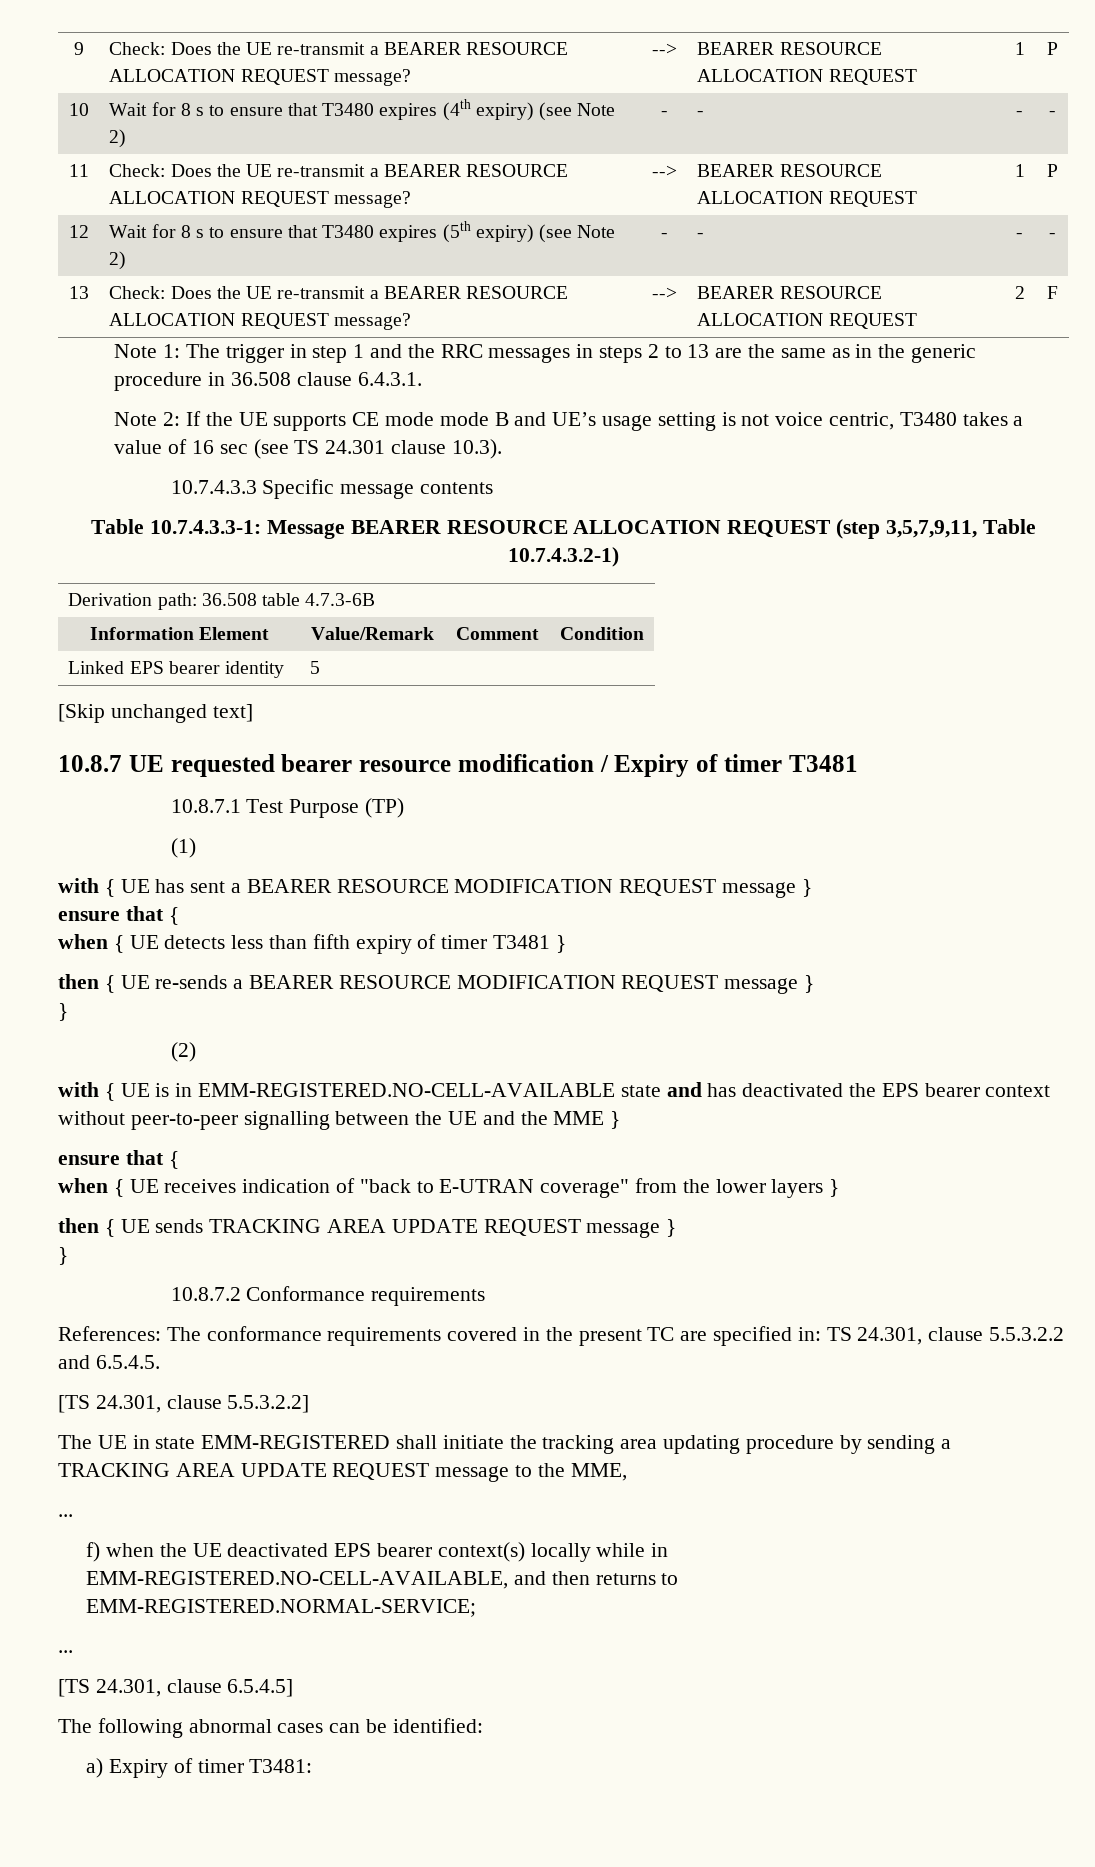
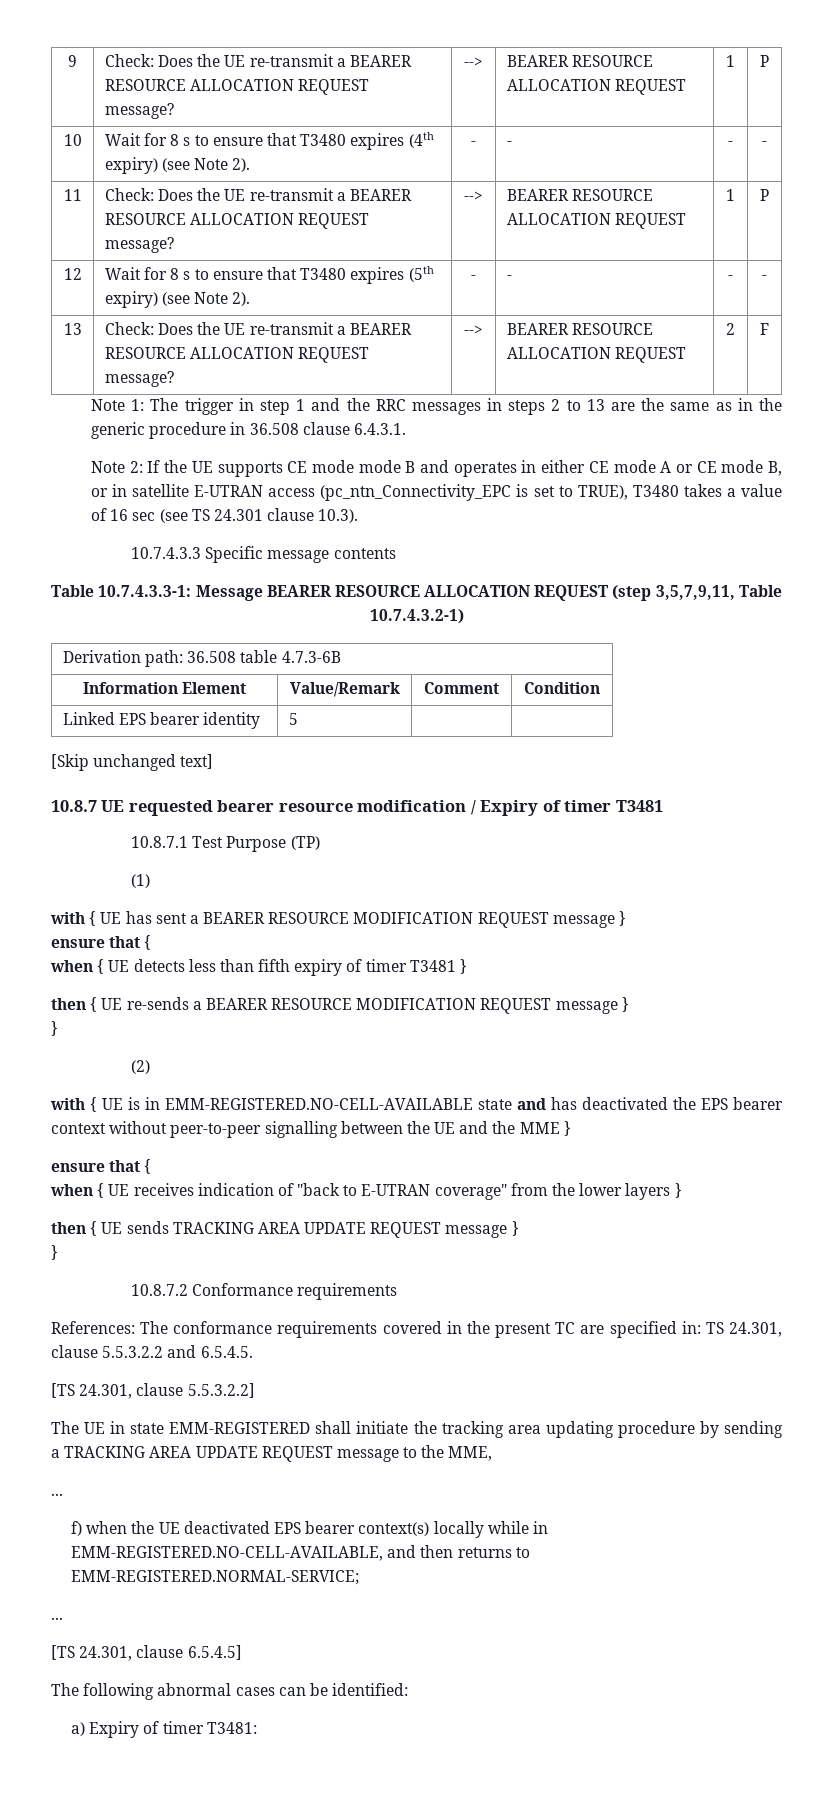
- 10 | Wait for 8 s to ensure that T3480 expires (4th expiry) (see Note 2) | - | - | - | -
+ 10 | Wait for 8 s to ensure that T3480 expires (4th expiry) (see Note 2). | - | - | - | -
- 12 | Wait for 8 s to ensure that T3480 expires (5th expiry) (see Note 2) | - | - | - | -
+ 12 | Wait for 8 s to ensure that T3480 expires (5th expiry) (see Note 2). | - | - | - | -
- Note 2: If the UE supports CE mode mode B and UE’s usage setting is not voice centric, T3480 takes a value of 16 sec (see TS 24.301 clause 10.3).
+ Note 2: If the UE supports CE mode mode B and operates in either CE mode A or CE mode B, or in satellite E-UTRAN access (pc_ntn_Connectivity_EPC is set to TRUE), T3480 takes a value of 16 sec (see TS 24.301 clause 10.3).

